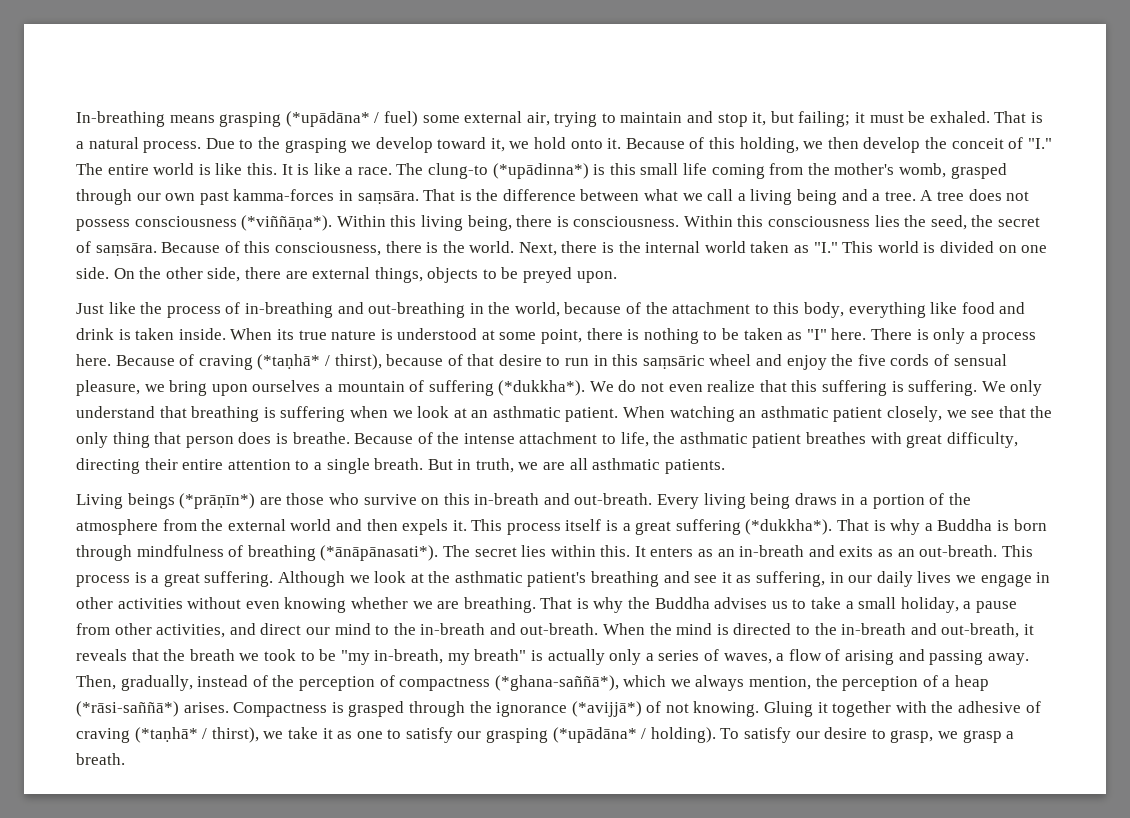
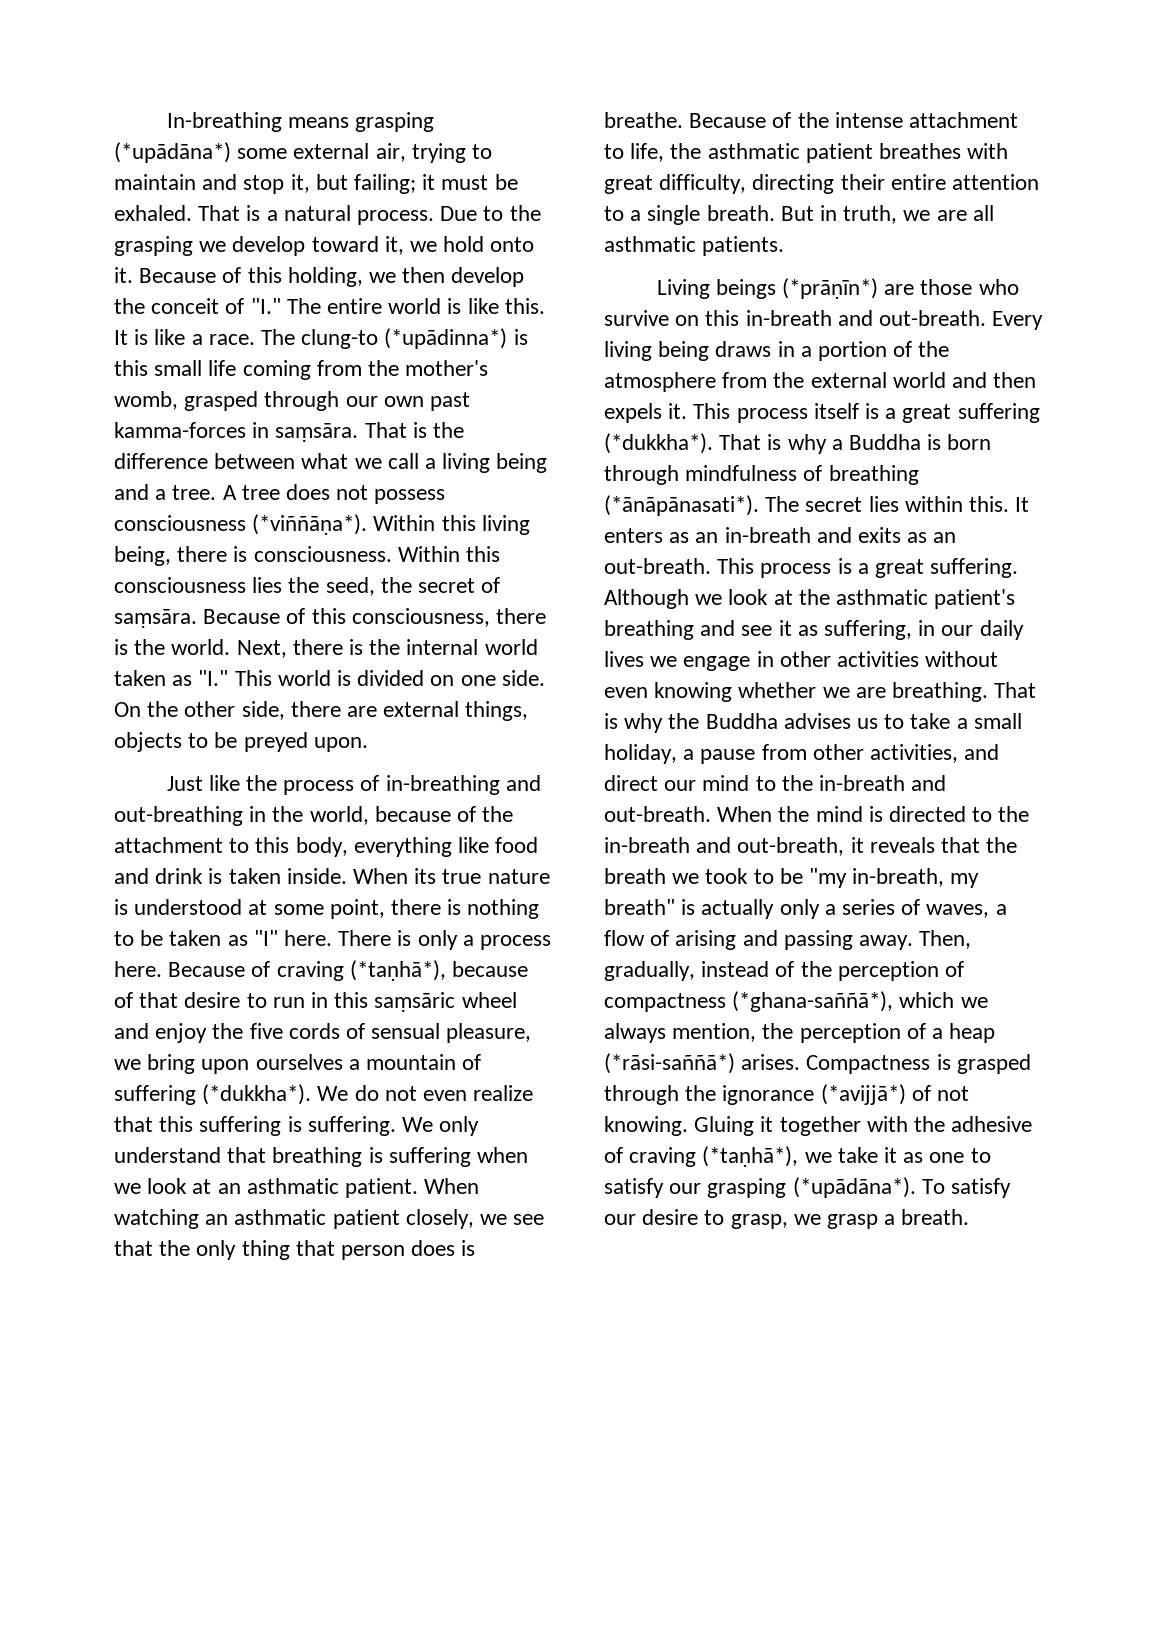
- In-breathing means grasping (*upādāna* / fuel) some external air, trying to maintain and stop it, but failing; it must be exhaled.
+ In-breathing means grasping (*upādāna*) some external air, trying to maintain and stop it, but failing; it must be exhaled.
- Because of craving (*taṇhā* / thirst), because of that desire to run in this saṃsāric wheel and enjoy the five cords of sensual pleasure, we bring upon ourselves a mountain of suffering (*dukkha*).
+ Because of craving (*taṇhā*), because of that desire to run in this saṃsāric wheel and enjoy the five cords of sensual pleasure, we bring upon ourselves a mountain of suffering (*dukkha*).
- Gluing it together with the adhesive of craving (*taṇhā* / thirst), we take it as one to satisfy our grasping (*upādāna* / holding).
+ Gluing it together with the adhesive of craving (*taṇhā*), we take it as one to satisfy our grasping (*upādāna*).

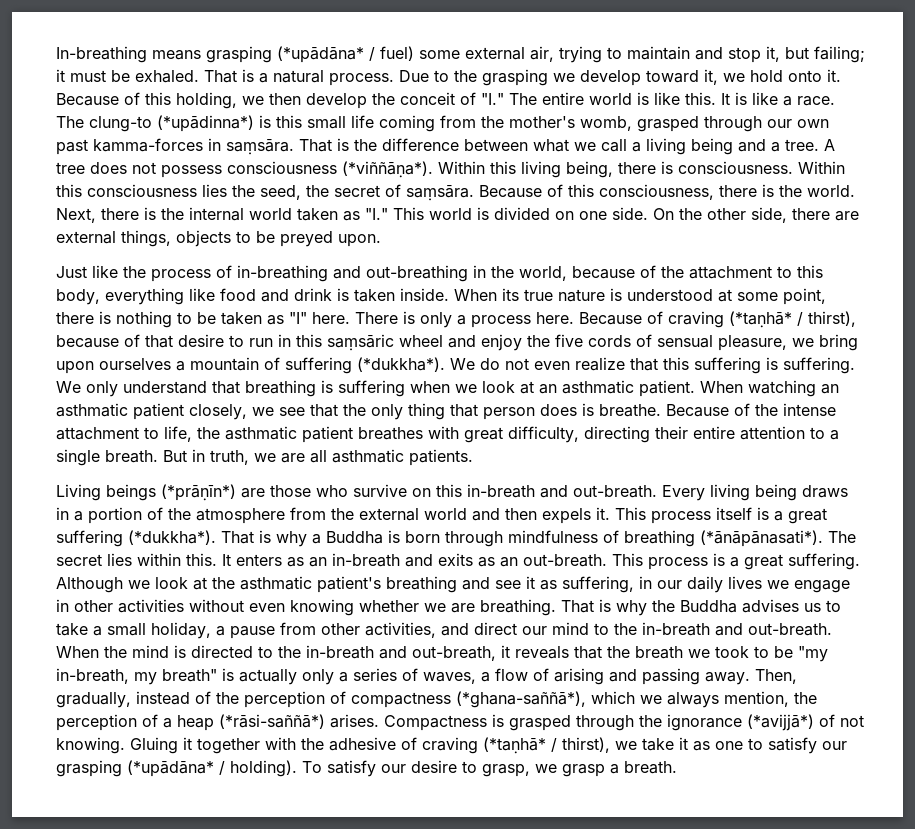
- In-breathing means grasping (*upādāna*) some external air, trying to maintain and stop it, but failing; it must be exhaled.
+ In-breathing means grasping (*upādāna* / fuel) some external air, trying to maintain and stop it, but failing; it must be exhaled.
- Because of craving (*taṇhā*), because of that desire to run in this saṃsāric wheel and enjoy the five cords of sensual pleasure, we bring upon ourselves a mountain of suffering (*dukkha*).
+ Because of craving (*taṇhā* / thirst), because of that desire to run in this saṃsāric wheel and enjoy the five cords of sensual pleasure, we bring upon ourselves a mountain of suffering (*dukkha*).
- Gluing it together with the adhesive of craving (*taṇhā*), we take it as one to satisfy our grasping (*upādāna*).
+ Gluing it together with the adhesive of craving (*taṇhā* / thirst), we take it as one to satisfy our grasping (*upādāna* / holding).

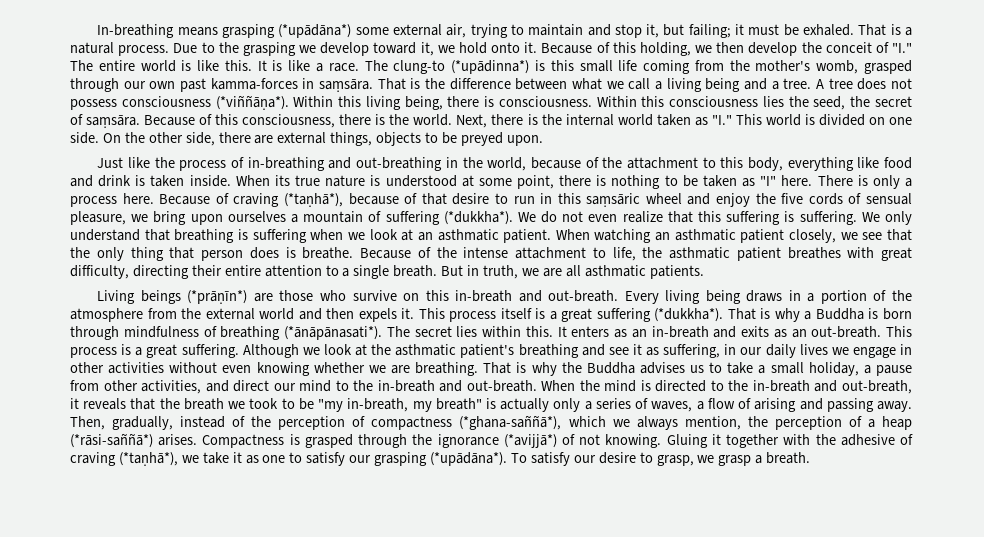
- In-breathing means grasping (*upādāna* / fuel) some external air, trying to maintain and stop it, but failing; it must be exhaled.
+ In-breathing means grasping (*upādāna*) some external air, trying to maintain and stop it, but failing; it must be exhaled.
- Because of craving (*taṇhā* / thirst), because of that desire to run in this saṃsāric wheel and enjoy the five cords of sensual pleasure, we bring upon ourselves a mountain of suffering (*dukkha*).
+ Because of craving (*taṇhā*), because of that desire to run in this saṃsāric wheel and enjoy the five cords of sensual pleasure, we bring upon ourselves a mountain of suffering (*dukkha*).
- Gluing it together with the adhesive of craving (*taṇhā* / thirst), we take it as one to satisfy our grasping (*upādāna* / holding).
+ Gluing it together with the adhesive of craving (*taṇhā*), we take it as one to satisfy our grasping (*upādāna*).

